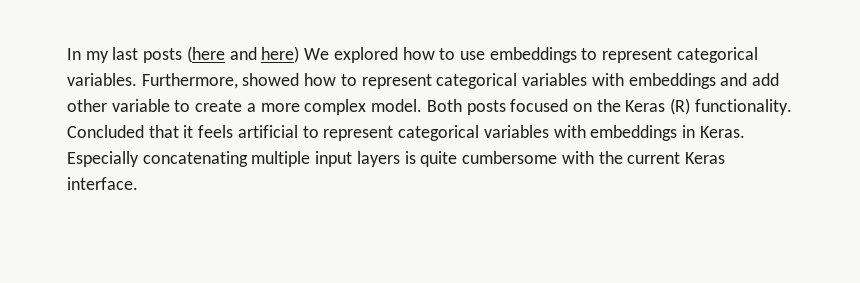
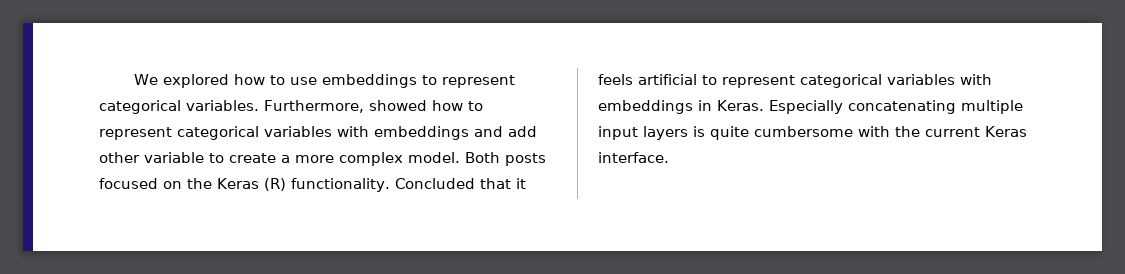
- In my last posts (here and here) We explored how to use embeddings to represent categorical variables.
+ We explored how to use embeddings to represent categorical variables.

